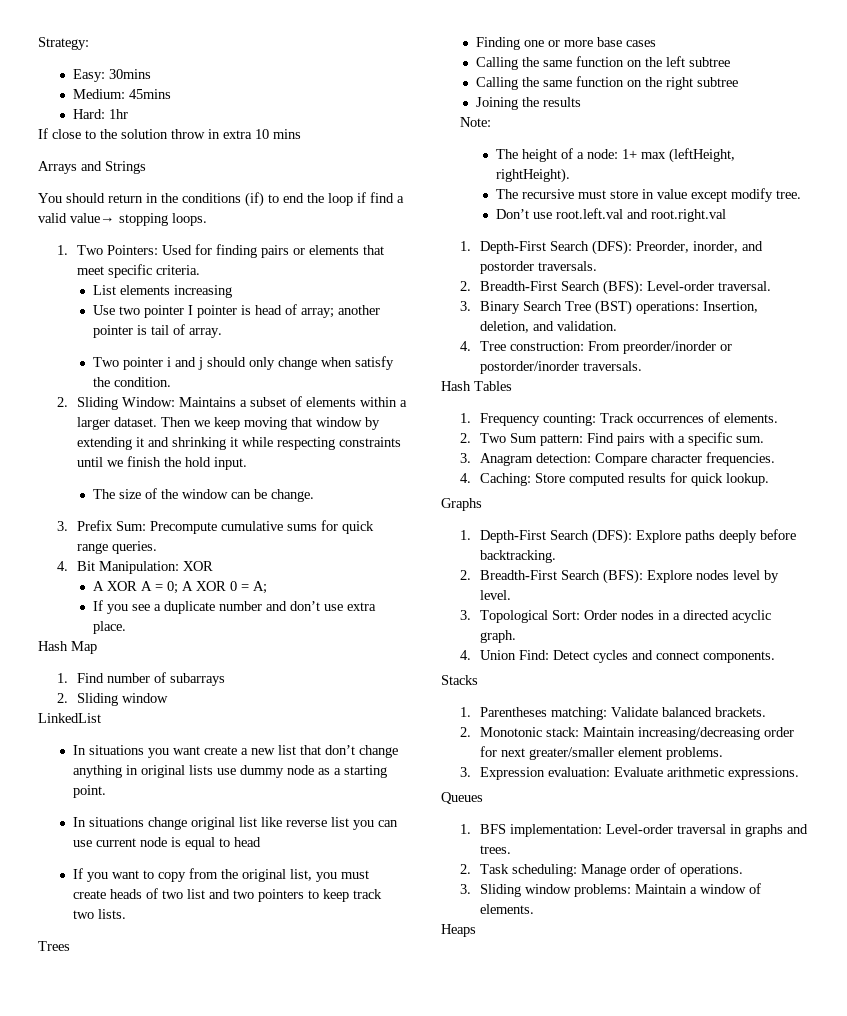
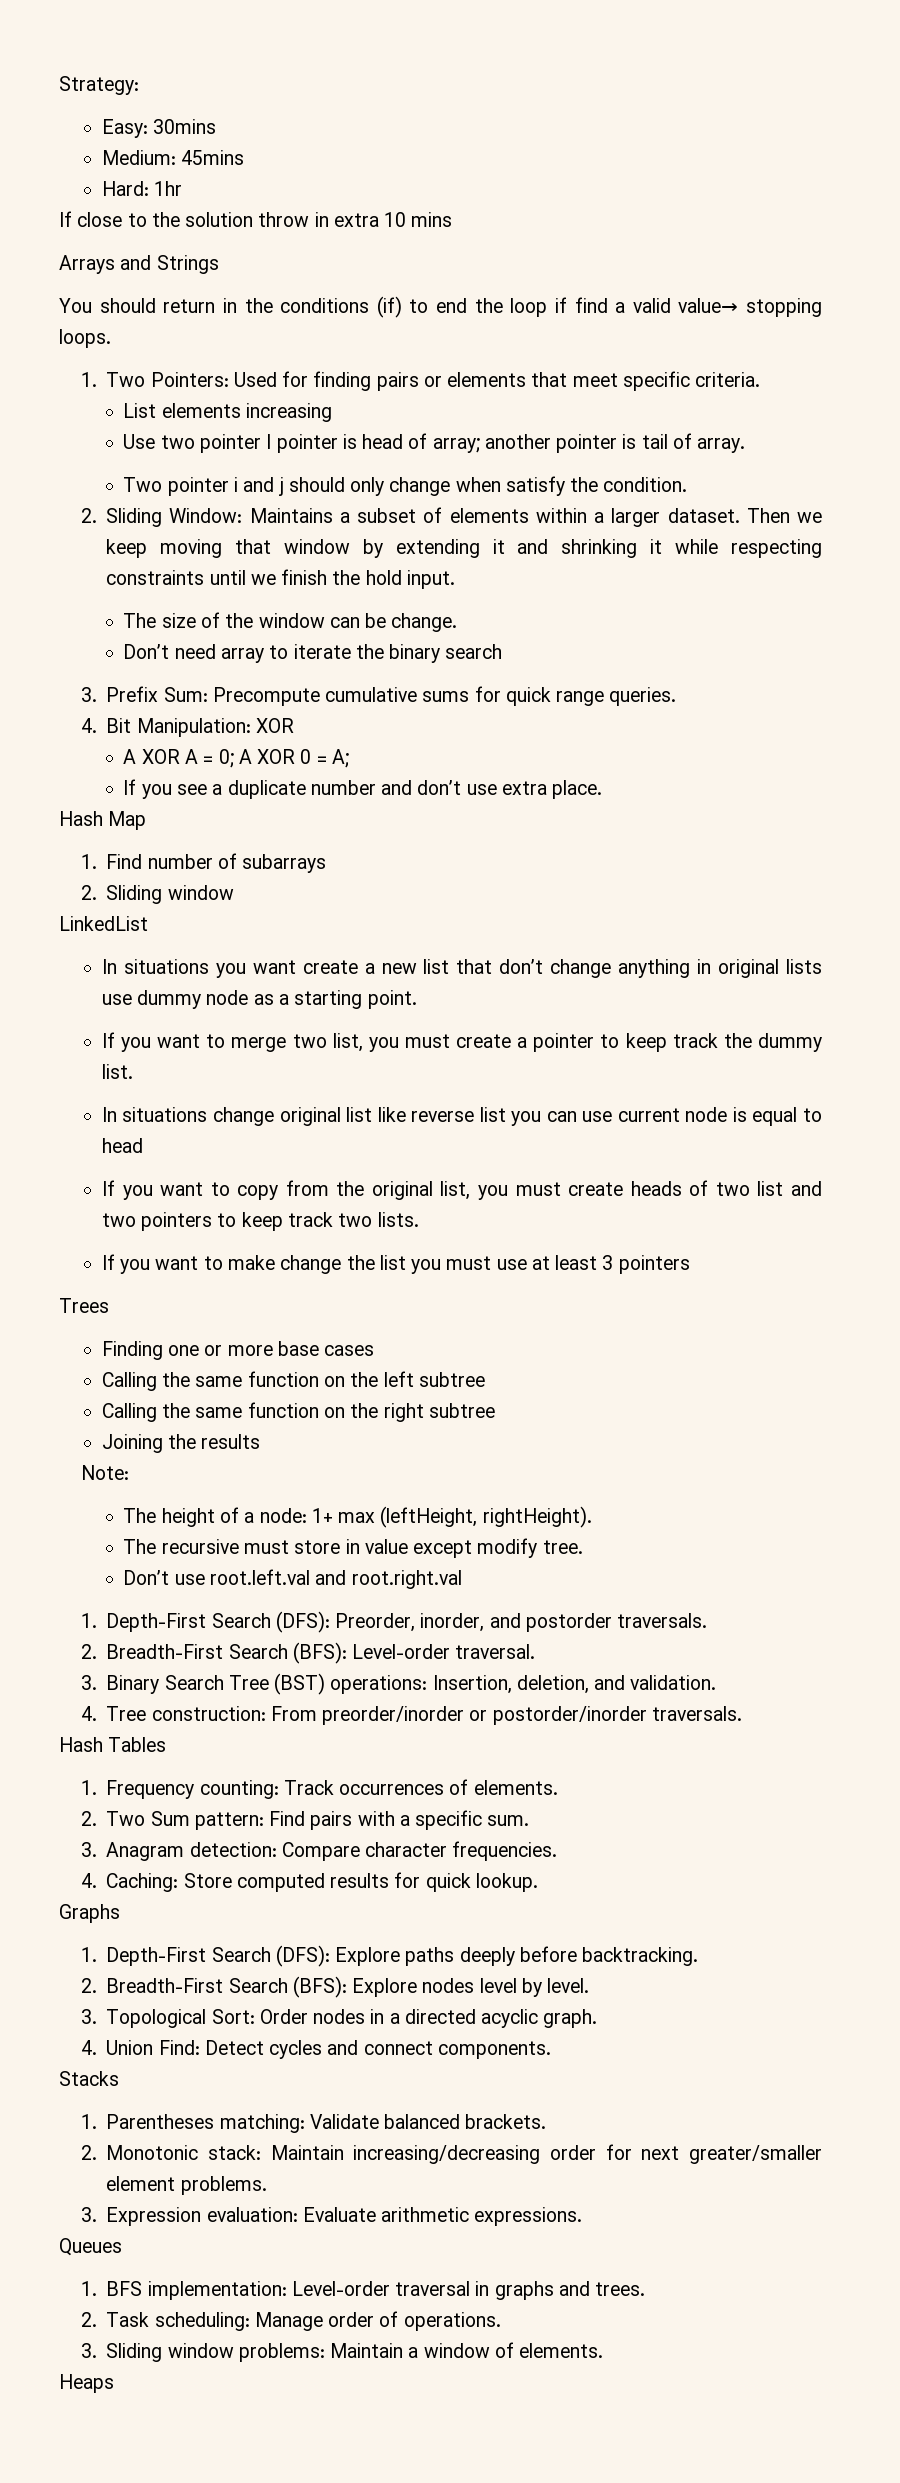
+ Don’t need array to iterate the binary search
+ If you want to merge two list, you must create a pointer to keep track the dummy list.
+ If you want to make change the list you must use at least 3 pointers

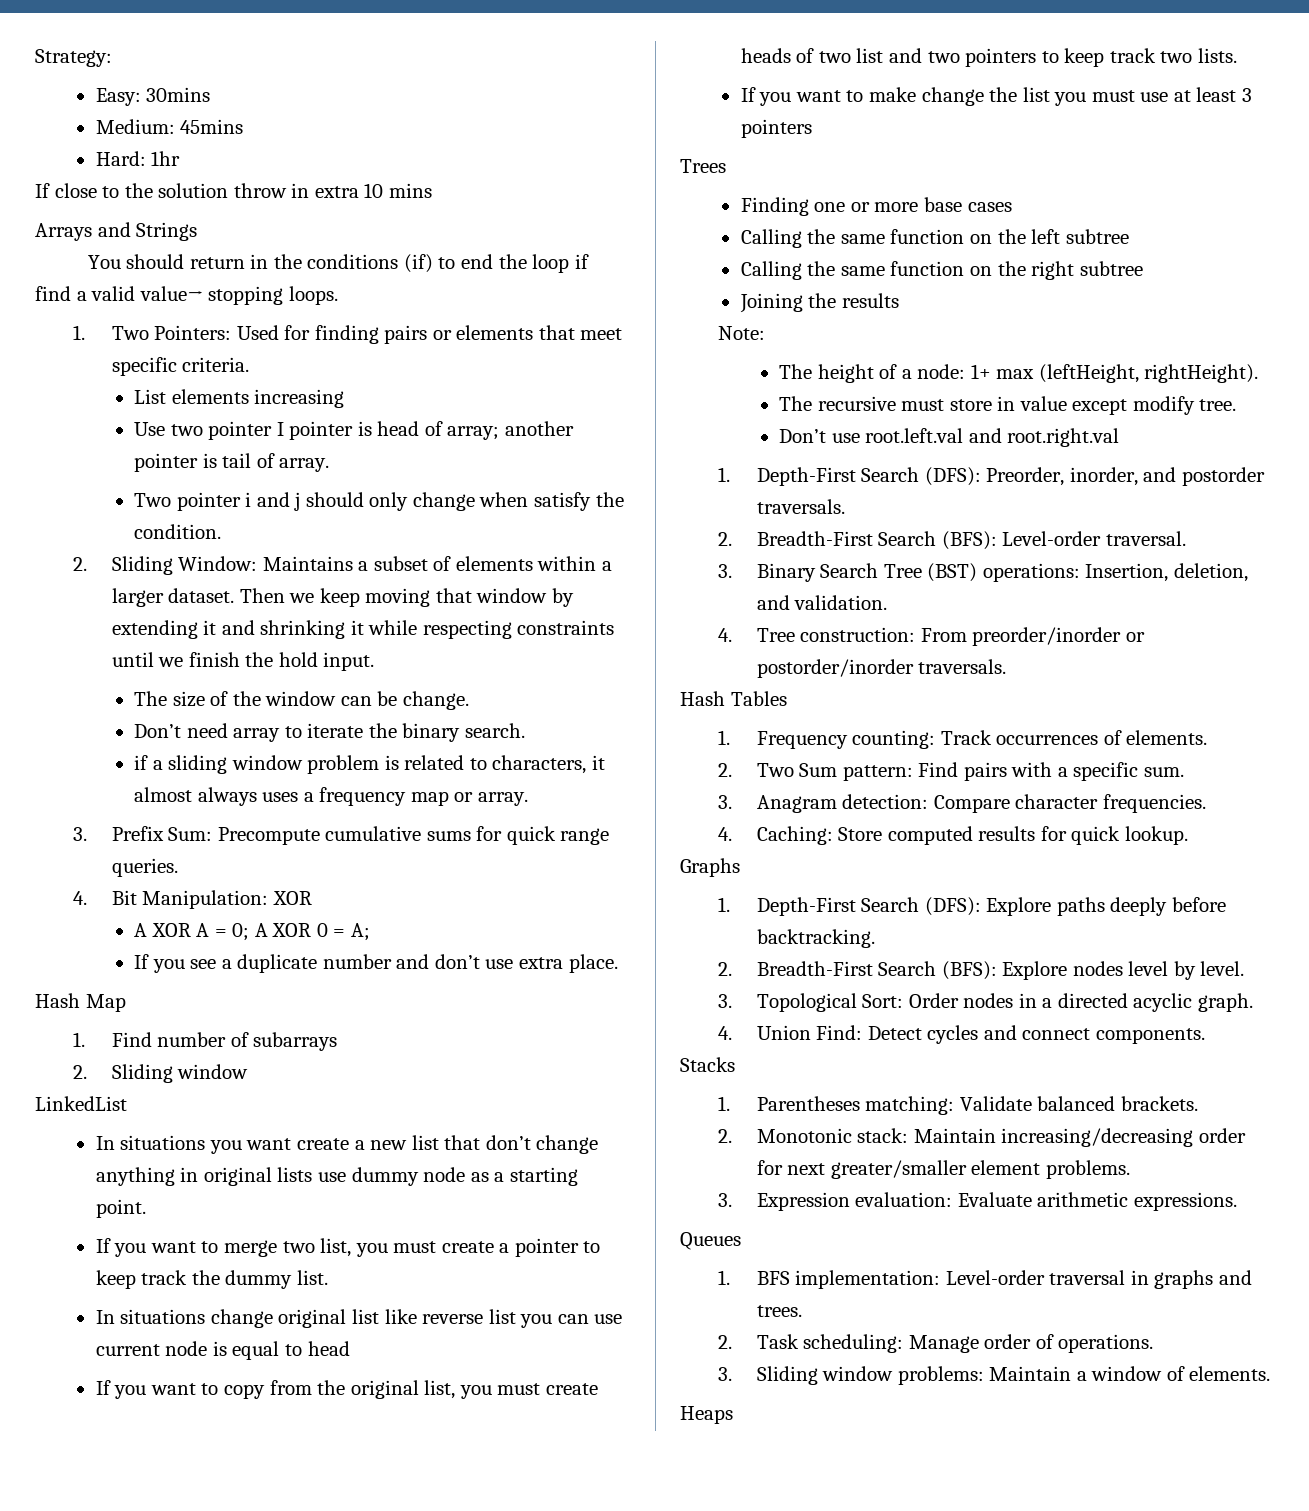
- Don’t need array to iterate the binary search
+ Don’t need array to iterate the binary search.
+ if a sliding window problem is related to characters, it almost always uses a frequency map or array.

